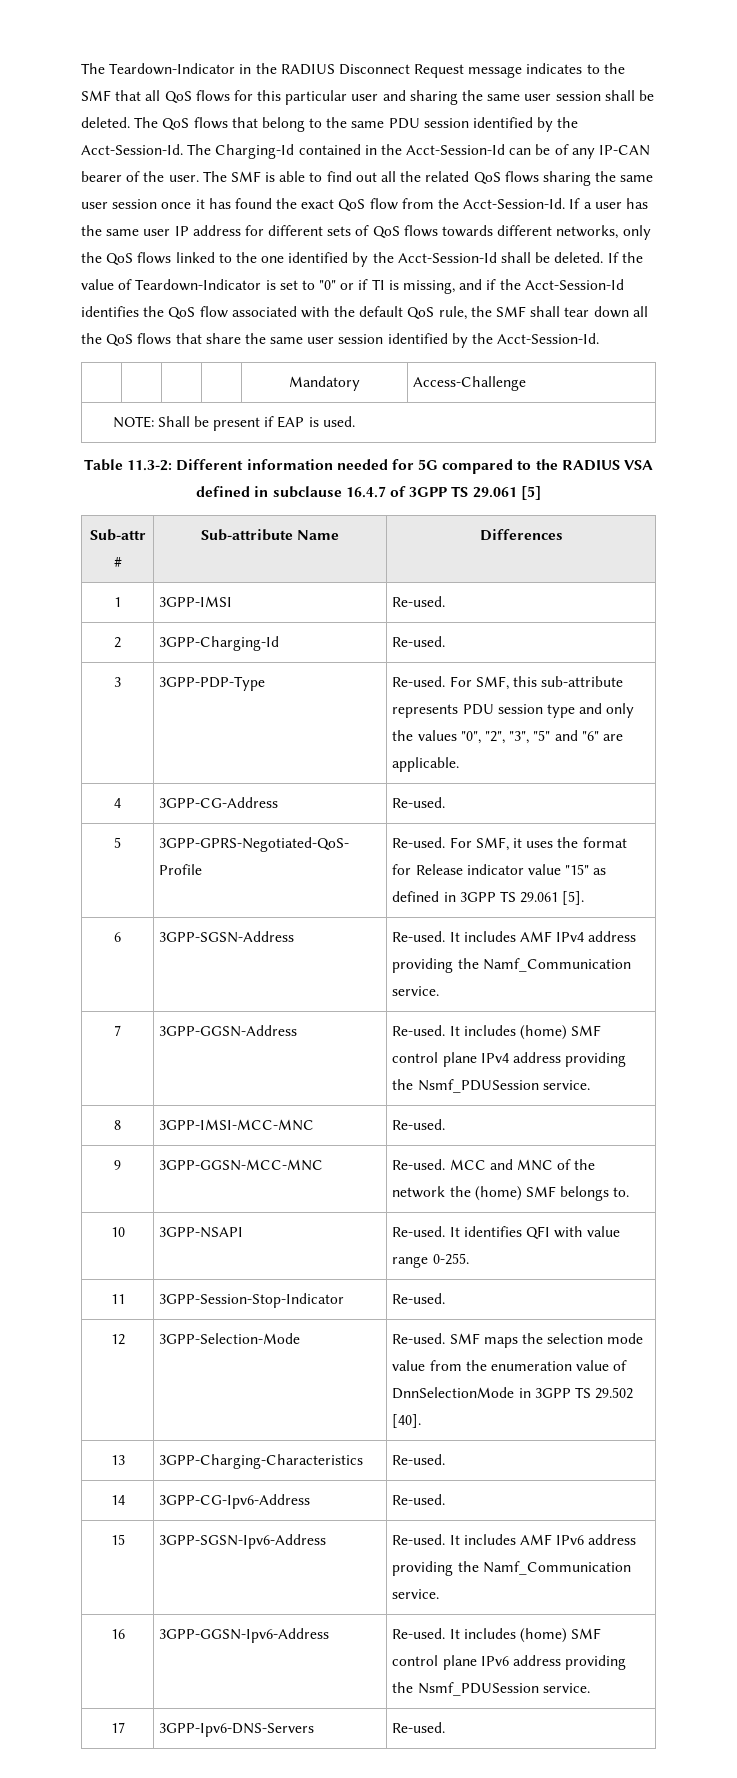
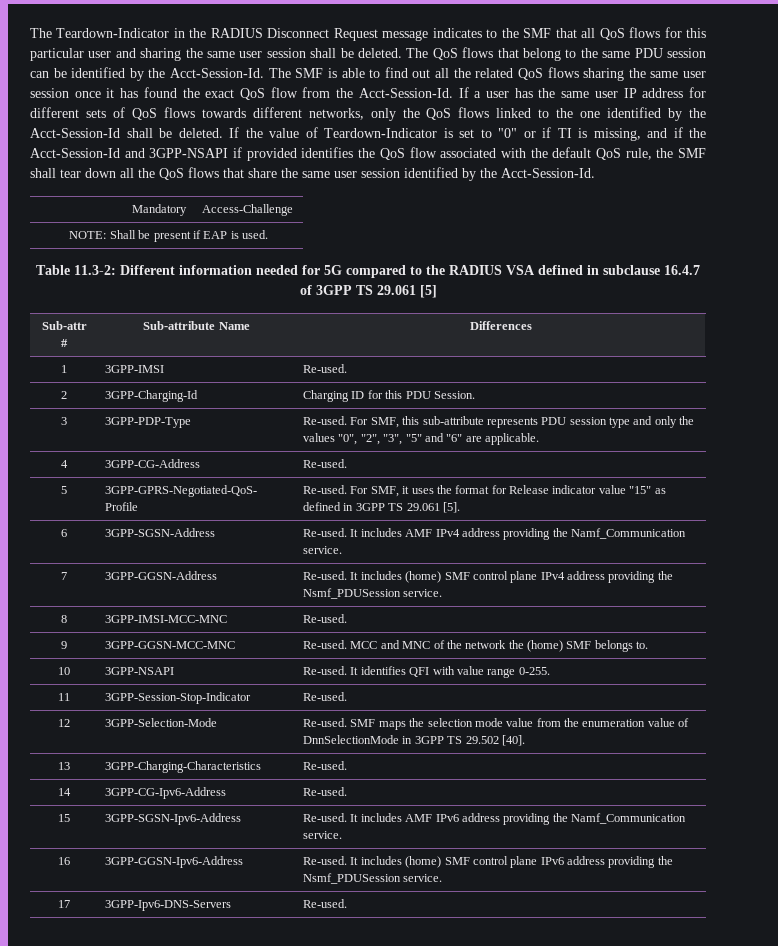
- The QoS flows that belong to the same PDU session identified by the Acct-Session-Id.
+ The QoS flows that belong to the same PDU session can be identified by the Acct-Session-Id.
- The Charging-Id contained in the Acct-Session-Id can be of any IP-CAN bearer of the user. The SMF is able to find out all the related QoS flows sharing the same user session once it has found the exact QoS flow from the Acct-Session-Id.
+ The SMF is able to find out all the related QoS flows sharing the same user session once it has found the exact QoS flow from the Acct-Session-Id.
- If the value of Teardown-Indicator is set to "0" or if TI is missing, and if the Acct-Session-Id identifies the QoS flow associated with the default QoS rule, the SMF shall tear down all the QoS flows that share the same user session identified by the Acct-Session-Id.
+ If the value of Teardown-Indicator is set to "0" or if TI is missing, and if the Acct-Session-Id and 3GPP-NSAPI if provided identifies the QoS flow associated with the default QoS rule, the SMF shall tear down all the QoS flows that share the same user session identified by the Acct-Session-Id.
- 2 | 3GPP-Charging-Id | Re-used.
+ 2 | 3GPP-Charging-Id | Charging ID for this PDU Session.

